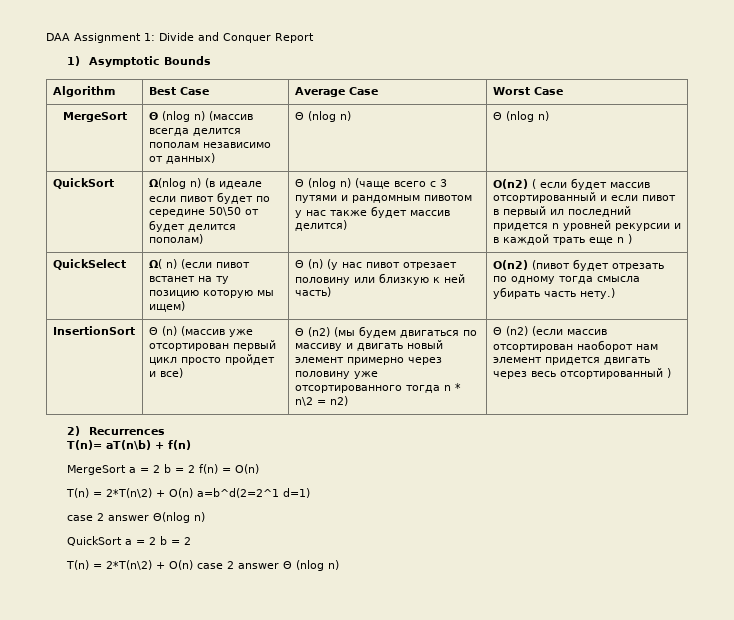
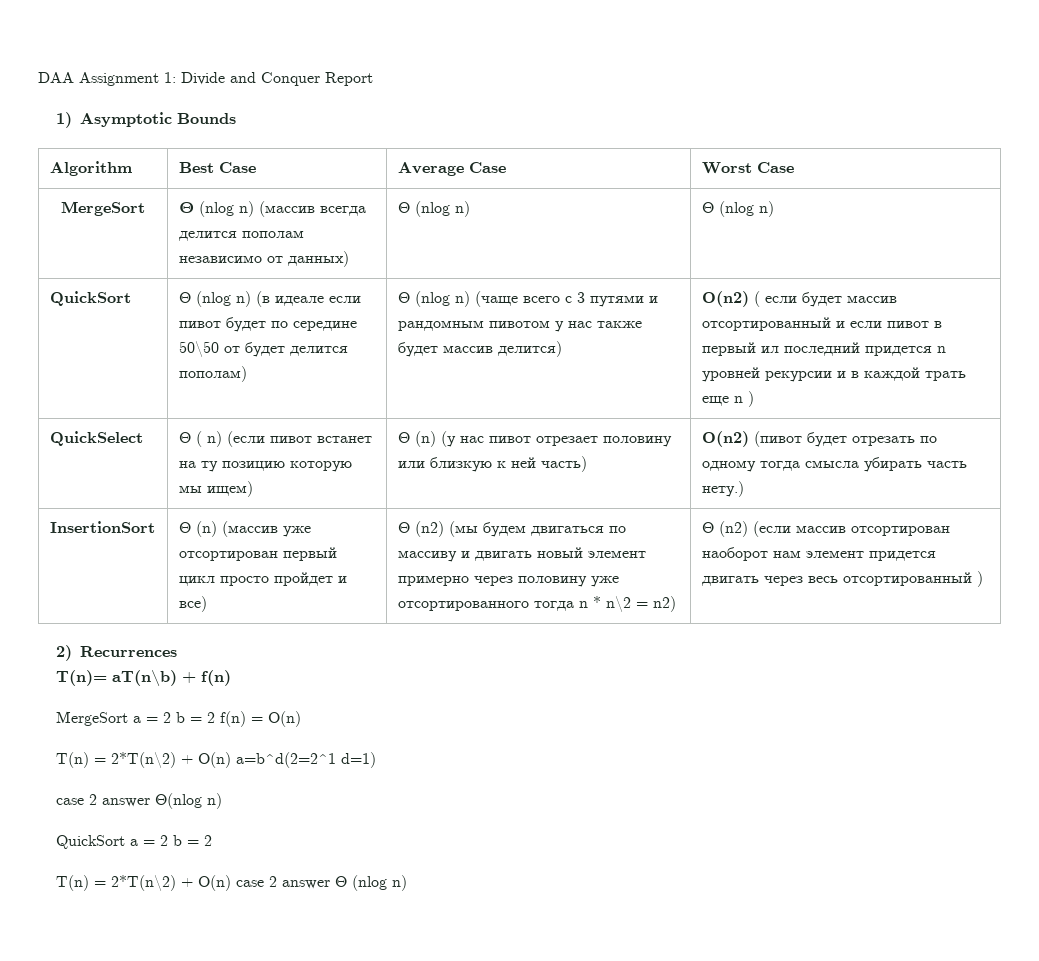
- Ω(nlog n) (в идеале если пивот будет по середине 50\50 от будет делится пополам)
+ Θ (nlog n) (в идеале если пивот будет по середине 50\50 от будет делится пополам)
- QuickSelect | Ω( n) (если пивот встанет на ту позицию которую мы ищем) | Θ (n) (у нас пивот отрезает половину или близкую к ней часть) | O(n2) (пивот будет отрезать по одному тогда смысла убирать часть нету.)
+ QuickSelect | Θ ( n) (если пивот встанет на ту позицию которую мы ищем) | Θ (n) (у нас пивот отрезает половину или близкую к ней часть) | O(n2) (пивот будет отрезать по одному тогда смысла убирать часть нету.)

